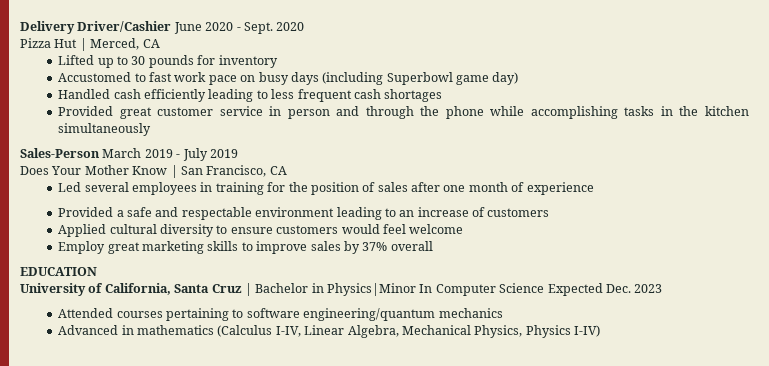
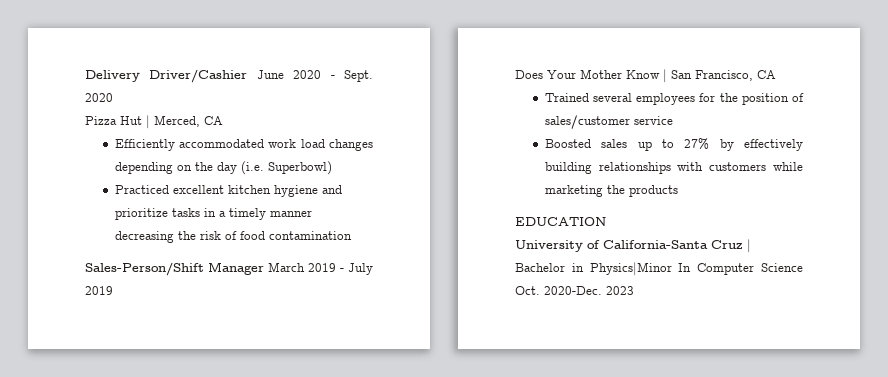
- Lifted up to 30 pounds for inventory
- Accustomed to fast work pace on busy days (including Superbowl game day)
- Handled cash efficiently leading to less frequent cash shortages
- Provided great customer service in person and through the phone while accomplishing tasks in the kitchen simultaneously
- Sales-Person March 2019 - July 2019
+ Efficiently accommodated work load changes depending on the day (i.e. Superbowl)
+ Practiced excellent kitchen hygiene and prioritize tasks in a timely manner decreasing the risk of food contamination
+ Sales-Person/Shift Manager March 2019 - July 2019
- Led several employees in training for the position of sales after one month of experience
- Provided a safe and respectable environment leading to an increase of customers
- Applied cultural diversity to ensure customers would feel welcome
- Employ great marketing skills to improve sales by 37% overall
+ Trained several employees for the position of sales/customer service
+ Boosted sales up to 27% by effectively building relationships with customers while marketing the products
- University of California, Santa Cruz | Bachelor in Physics|Minor In Computer Science Expected Dec. 2023
+ University of California-Santa Cruz | Bachelor in Physics|Minor In Computer Science Oct. 2020-Dec. 2023
- Attended courses pertaining to software engineering/quantum mechanics
- Advanced in mathematics (Calculus I-IV, Linear Algebra, Mechanical Physics, Physics I-IV)

